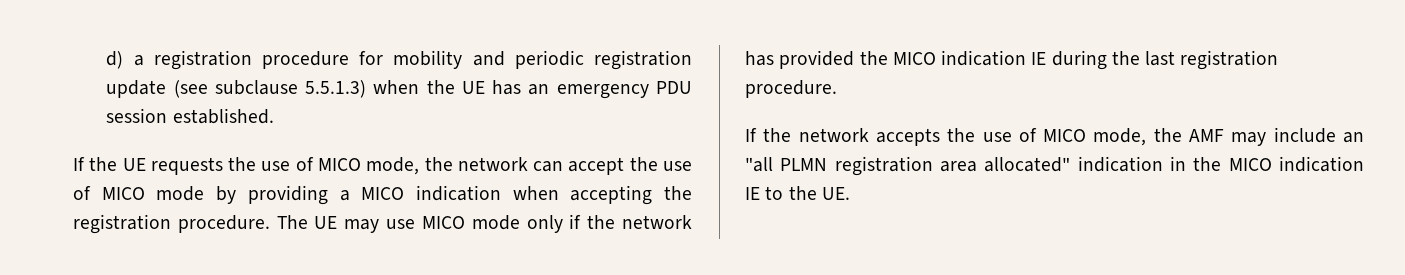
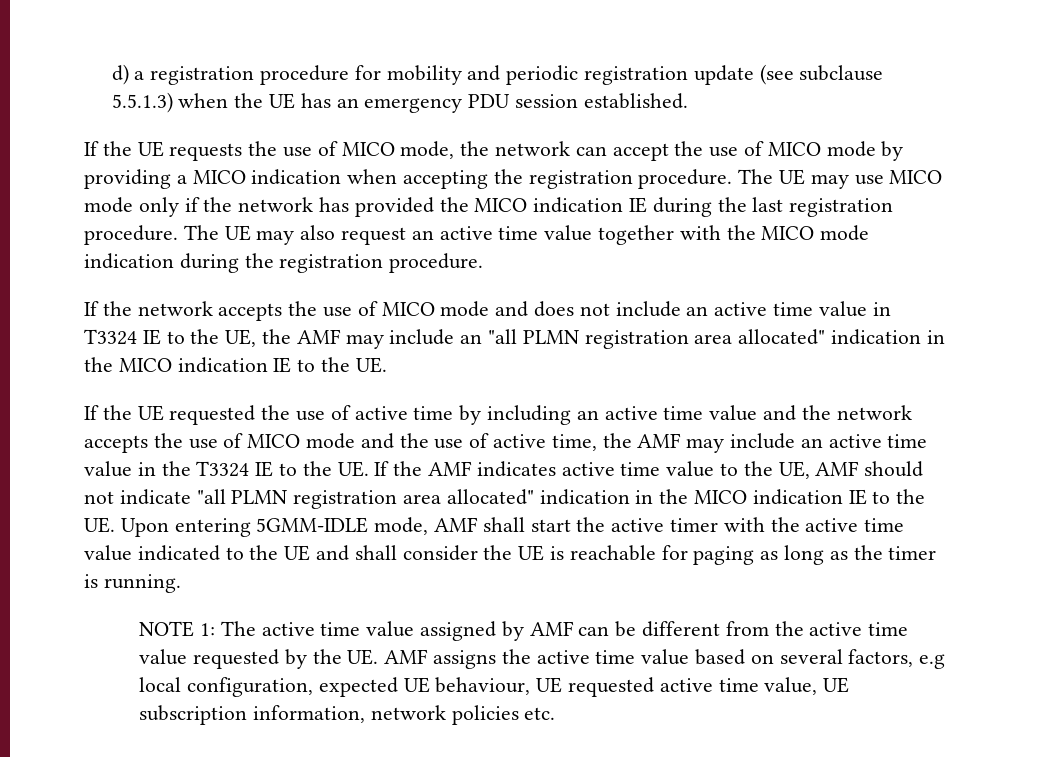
+ The UE may also request an active time value together with the MICO mode indication during the registration procedure.
- If the network accepts the use of MICO mode, the AMF may include an "all PLMN registration area allocated" indication in the MICO indication IE to the UE.
+ If the network accepts the use of MICO mode and does not include an active time value in T3324 IE to the UE, the AMF may include an "all PLMN registration area allocated" indication in the MICO indication IE to the UE.
+ If the UE requested the use of active time by including an active time value and the network accepts the use of MICO mode and the use of active time, the AMF may include an active time value in the T3324 IE to the UE. If the AMF indicates active time value to the UE, AMF should not indicate "all PLMN registration area allocated" indication in the MICO indication IE to the UE. Upon entering 5GMM-IDLE mode, AMF shall start the active timer with the active time value indicated to the UE and shall consider the UE is reachable for paging as long as the timer is running.
+ NOTE 1: The active time value assigned by AMF can be different from the active time value requested by the UE. AMF assigns the active time value based on several factors, e.g local configuration, expected UE behaviour, UE requested active time value, UE subscription information, network policies etc.

